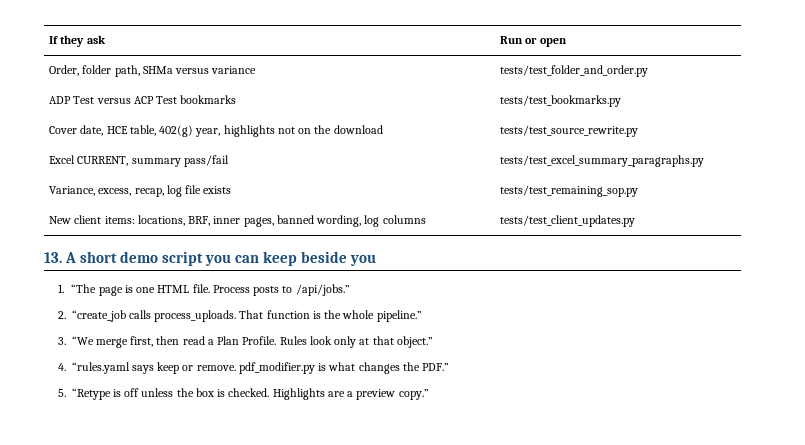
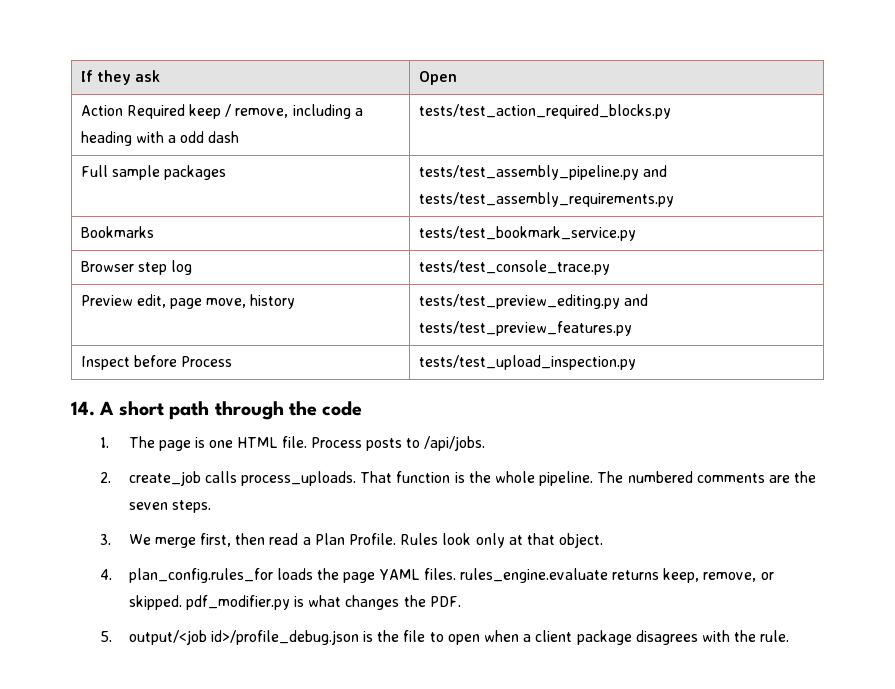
- If they ask | Run or open
- Order, folder path, SHMa versus variance | tests/test_folder_and_order.py
- ADP Test versus ACP Test bookmarks | tests/test_bookmarks.py
- Cover date, HCE table, 402(g) year, highlights not on the download | tests/test_source_rewrite.py
- Excel CURRENT, summary pass/fail | tests/test_excel_summary_paragraphs.py
- Variance, excess, recap, log file exists | tests/test_remaining_sop.py
- New client items: locations, BRF, inner pages, banned wording, log columns | tests/test_client_updates.py
- 13. A short demo script you can keep beside you
+ If they ask | Open
+ Action Required keep / remove, including a heading with a odd dash | tests/test_action_required_blocks.py
+ Full sample packages | tests/test_assembly_pipeline.py and tests/test_assembly_requirements.py
+ Bookmarks | tests/test_bookmark_service.py
+ Browser step log | tests/test_console_trace.py
+ Preview edit, page move, history | tests/test_preview_editing.py and tests/test_preview_features.py
+ Inspect before Process | tests/test_upload_inspection.py
+ 14. A short path through the code
- 1. “The page is one HTML file.
+ 1. The page is one HTML file.
- Process posts to /api/jobs.”
+ Process posts to /api/jobs.
- 2. “create_job calls process_uploads.
+ 2. create_job calls process_uploads.
- That function is the whole pipeline.”
+ That function is the whole pipeline. The numbered comments are the seven steps.
- 3. “We merge first, then read a Plan Profile.
+ 3. We merge first, then read a Plan Profile.
- Rules look only at that object.”
+ Rules look only at that object.
- 4. “rules.yaml says keep or remove. pdf_modifier.py is what changes the PDF.”
+ 4. plan_config.rules_for loads the page YAML files. rules_engine.evaluate returns keep, remove, or skipped. pdf_modifier.py is what changes the PDF.
- 5. “Retype is off unless the box is checked. Highlights are a preview copy.”
+ 5. output/<job id>/profile_debug.json is the file to open when a client package disagrees with the rule.

